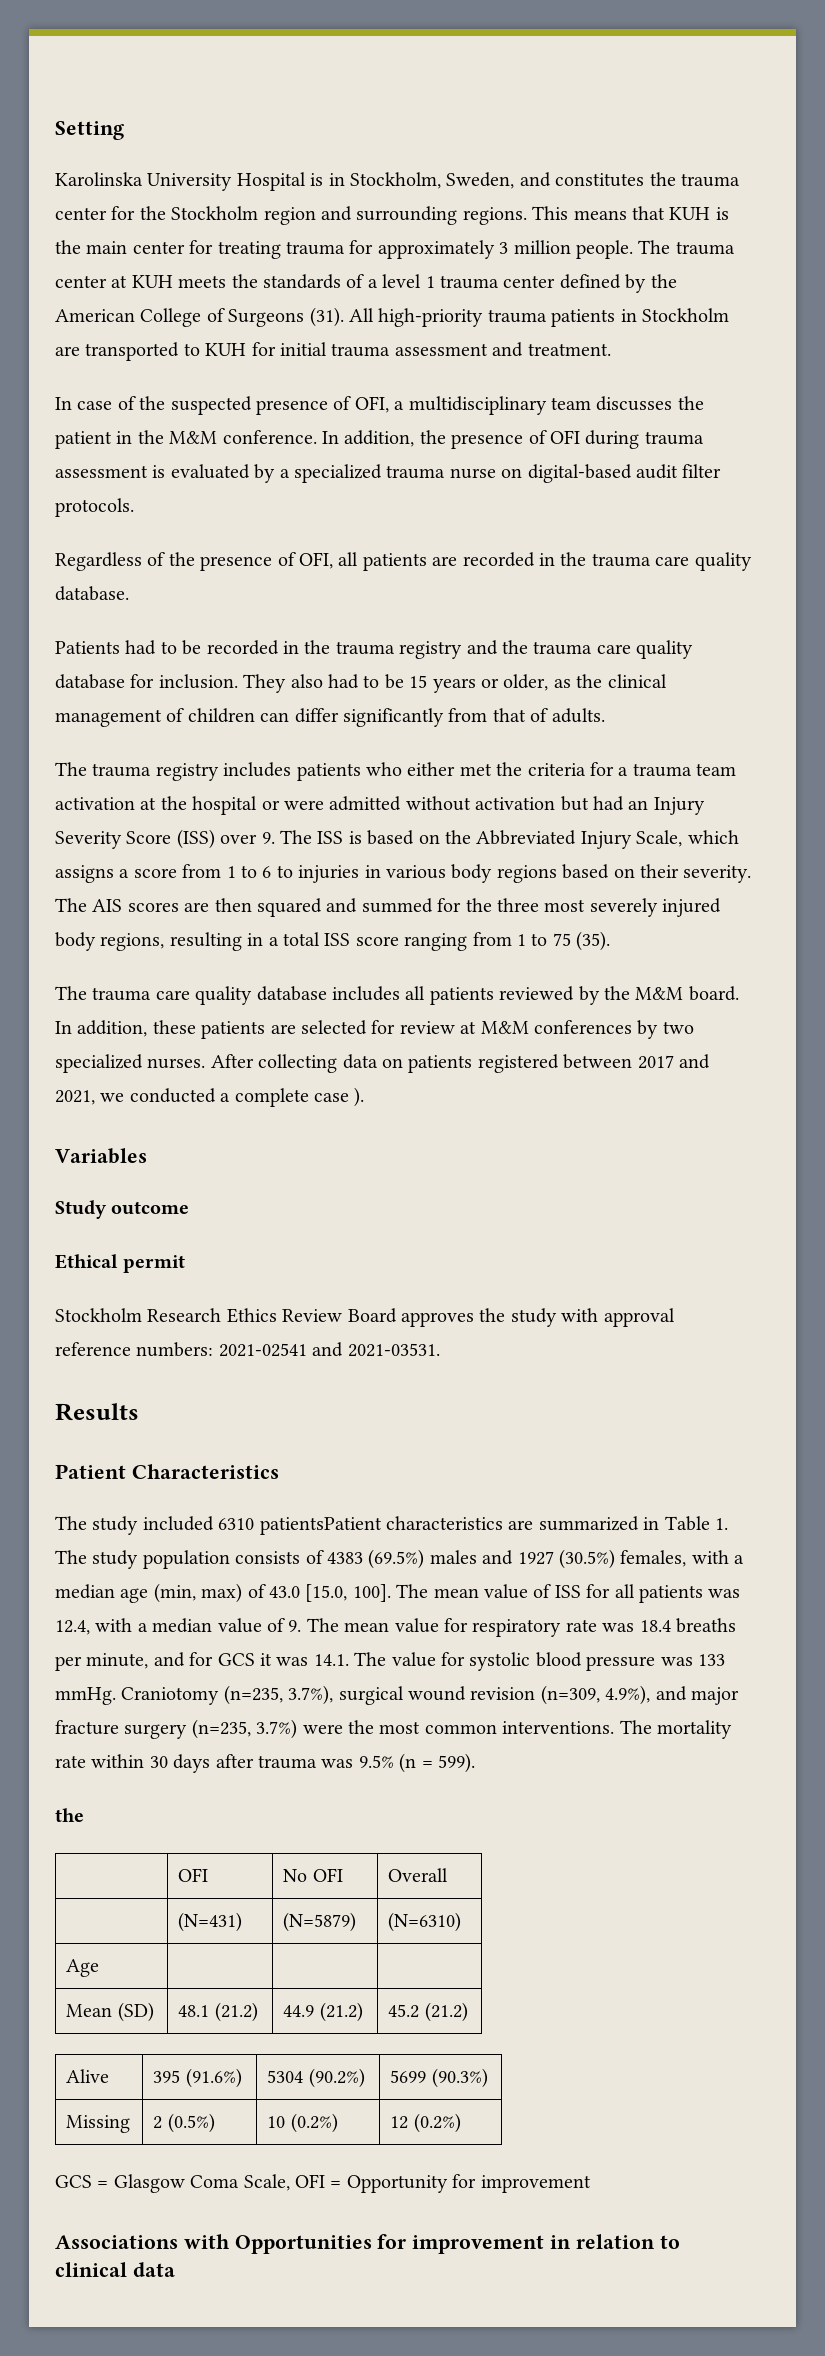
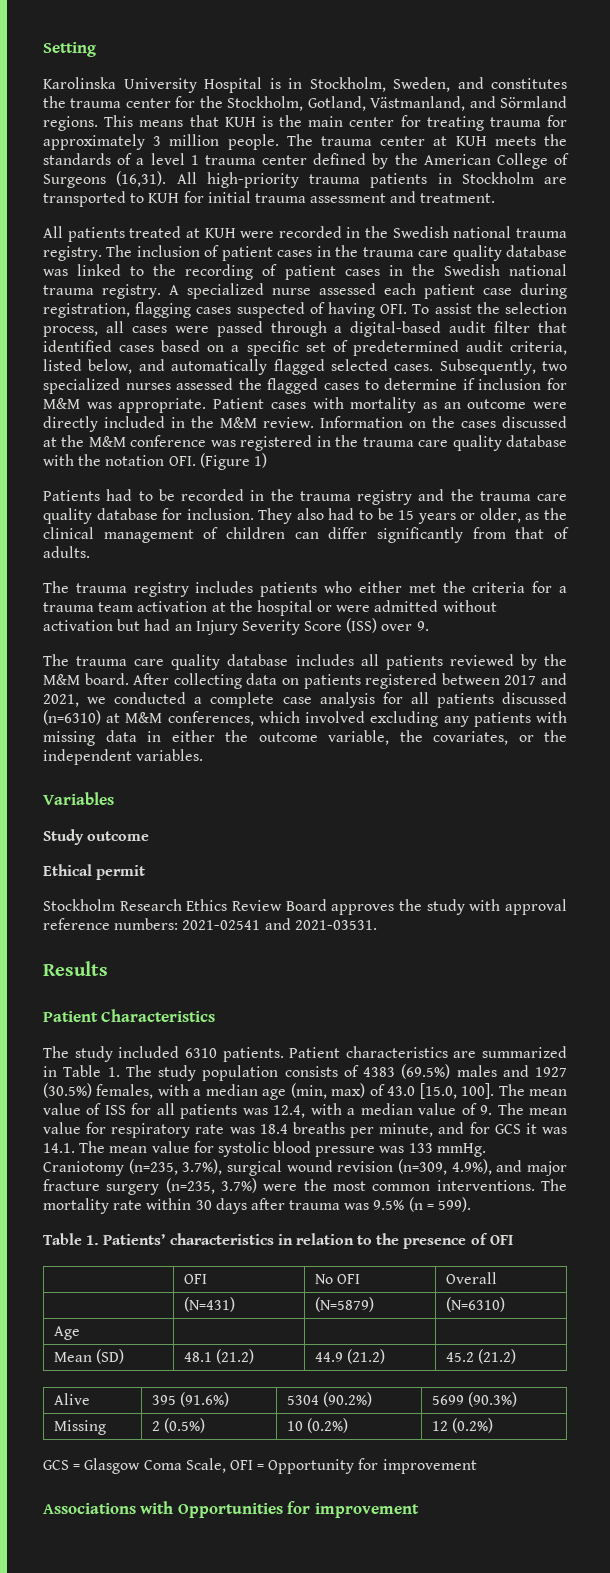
- Karolinska University Hospital is in Stockholm, Sweden, and constitutes the trauma center for the Stockholm region and surrounding regions.
+ Karolinska University Hospital is in Stockholm, Sweden, and constitutes the trauma center for the Stockholm, Gotland, Västmanland, and Sörmland regions.
- The trauma center at KUH meets the standards of a level 1 trauma center defined by the American College of Surgeons (31).
+ The trauma center at KUH meets the standards of a level 1 trauma center defined by the American College of Surgeons (16,31).
- In case of the suspected presence of OFI, a multidisciplinary team discusses the patient in the M&M conference. In addition, the presence of OFI during trauma assessment is evaluated by a specialized trauma nurse on digital-based audit filter protocols.
- Regardless of the presence of OFI, all patients are recorded in the trauma care quality database.
+ All patients treated at KUH were recorded in the Swedish national trauma registry. The inclusion of patient cases in the trauma care quality database was linked to the recording of patient cases in the Swedish national trauma registry. A specialized nurse assessed each patient case during registration, flagging cases suspected of having OFI. To assist the selection process, all cases were passed through a digital-based audit filter that identified cases based on a specific set of predetermined audit criteria, listed below, and automatically flagged selected cases. Subsequently, two specialized nurses assessed the flagged cases to determine if inclusion for M&M was appropriate. Patient cases with mortality as an outcome were directly included in the M&M review. Information on the cases discussed at the M&M conference was registered in the trauma care quality database with the notation OFI. (Figure 1)
- The trauma registry includes patients who either met the criteria for a trauma team activation at the hospital or were admitted without activation but had an Injury Severity Score (ISS) over 9. The ISS is based on the Abbreviated Injury Scale, which assigns a score from 1 to 6 to injuries in various body regions based on their severity. The AIS scores are then squared and summed for the three most severely injured body regions, resulting in a total ISS score ranging from 1 to 75 (35).
+ The trauma registry includes patients who either met the criteria for a trauma team activation at the hospital or were admitted without activation but had an Injury Severity Score (ISS) over 9.
- In addition, these patients are selected for review at M&M conferences by two specialized nurses.
- After collecting data on patients registered between 2017 and 2021, we conducted a complete case ).
+ After collecting data on patients registered between 2017 and 2021, we conducted a complete case analysis for all patients discussed (n=6310) at M&M conferences, which involved excluding any patients with missing data in either the outcome variable, the covariates, or the independent variables.
- The study included 6310 patientsPatient characteristics are summarized in Table 1. The study population consists of 4383 (69.5%) males and 1927 (30.5%) females, with a median age (min, max) of 43.0 [15.0, 100].
+ The study included 6310 patients. Patient characteristics are summarized in Table 1. The study population consists of 4383 (69.5%) males and 1927 (30.5%) females, with a median age (min, max) of 43.0 [15.0, 100].
- The mean value of ISS for all patients was 12.4, with a median value of 9. The mean value for respiratory rate was 18.4 breaths per minute, and for GCS it was 14.1. The value for systolic blood pressure was 133 mmHg.
+ The mean value of ISS for all patients was 12.4, with a median value of 9. The mean value for respiratory rate was 18.4 breaths per minute, and for GCS it was 14.1. The mean value for systolic blood pressure was 133 mmHg.
  The mortality rate within 30 days after trauma was 9.5% (n = 599).
- the
+ Table 1. Patients’ characteristics in relation to the presence of OFI
- Associations with Opportunities for improvement in relation to clinical data
+ Associations with Opportunities for improvement

